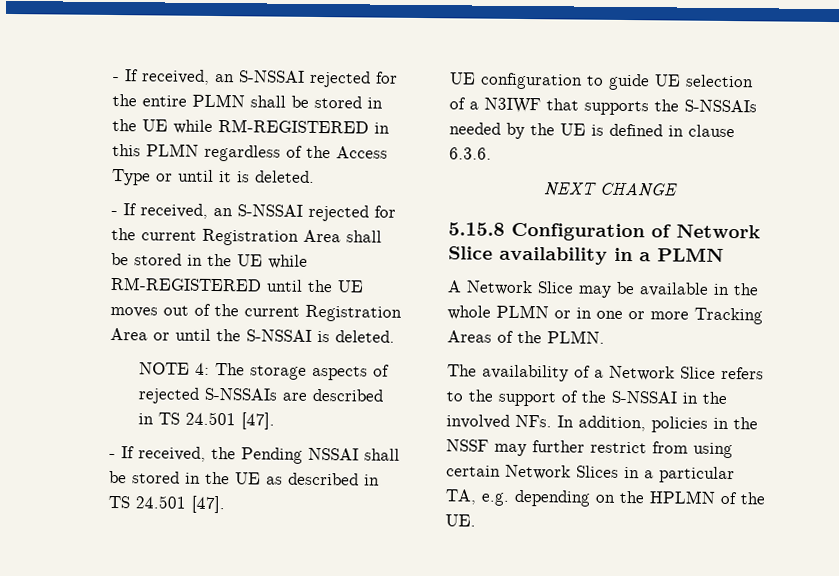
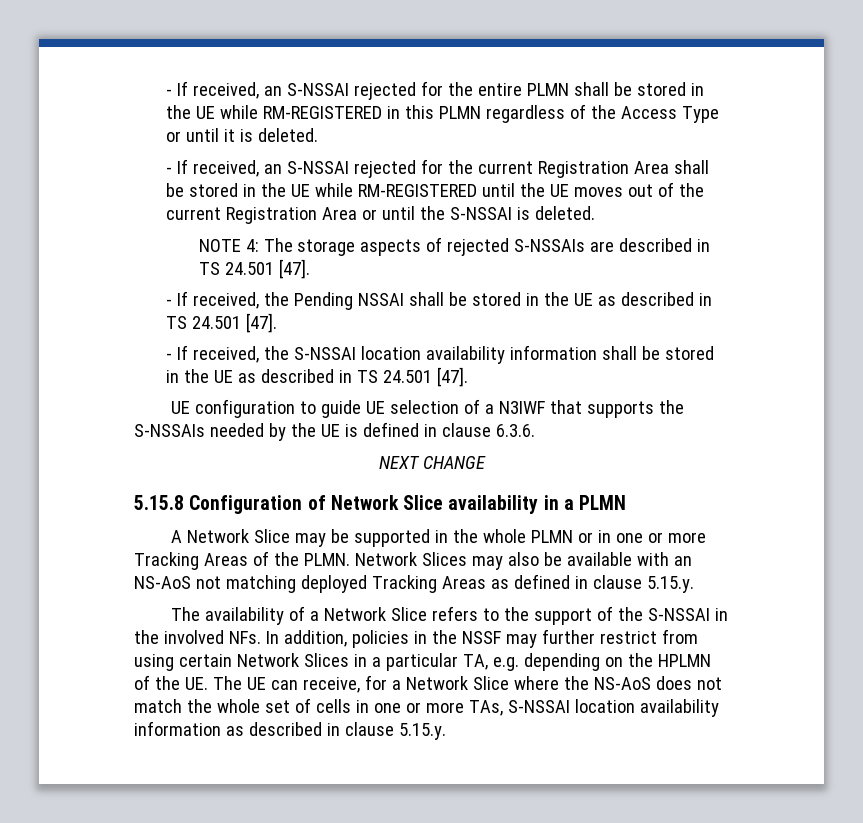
+ - If received, the S-NSSAI location availability information shall be stored in the UE as described in TS 24.501 [47].
- A Network Slice may be available in the whole PLMN or in one or more Tracking Areas of the PLMN.
+ A Network Slice may be supported in the whole PLMN or in one or more Tracking Areas of the PLMN. Network Slices may also be available with an NS-AoS not matching deployed Tracking Areas as defined in clause 5.15.y.
- The availability of a Network Slice refers to the support of the S-NSSAI in the involved NFs. In addition, policies in the NSSF may further restrict from using certain Network Slices in a particular TA, e.g. depending on the HPLMN of the UE.
+ The availability of a Network Slice refers to the support of the S-NSSAI in the involved NFs. In addition, policies in the NSSF may further restrict from using certain Network Slices in a particular TA, e.g. depending on the HPLMN of the UE. The UE can receive, for a Network Slice where the NS-AoS does not match the whole set of cells in one or more TAs, S-NSSAI location availability information as described in clause 5.15.y.

